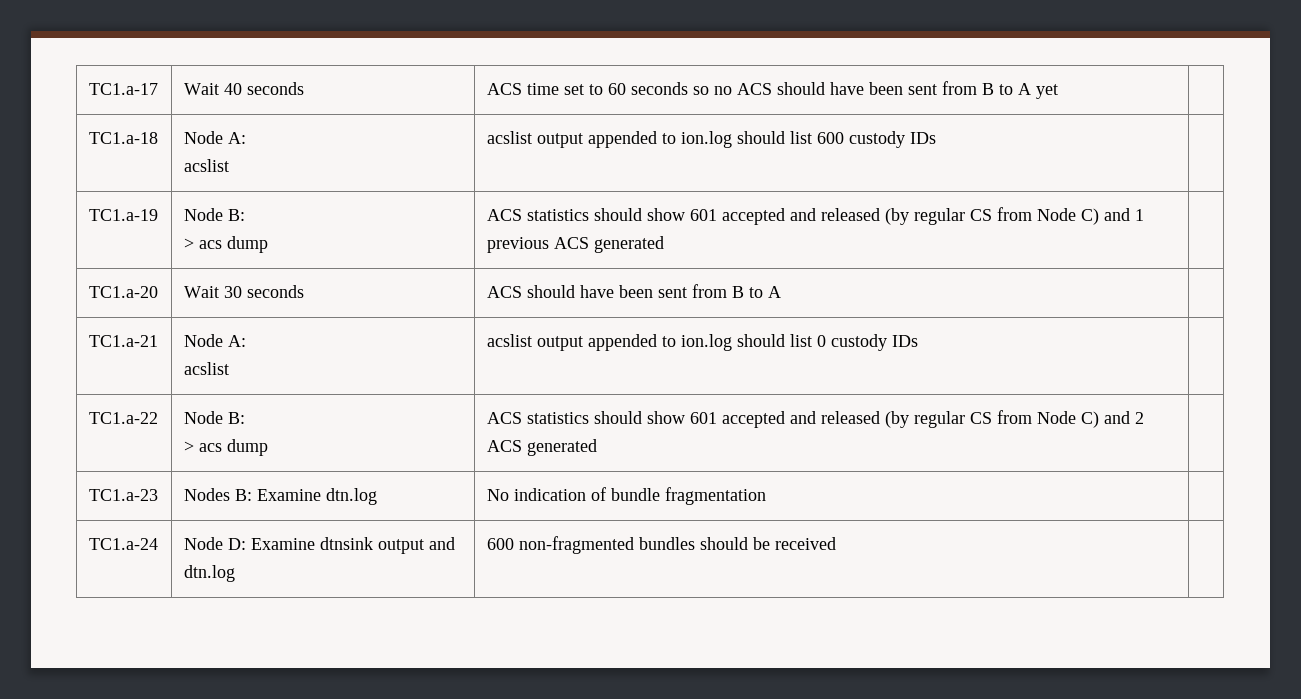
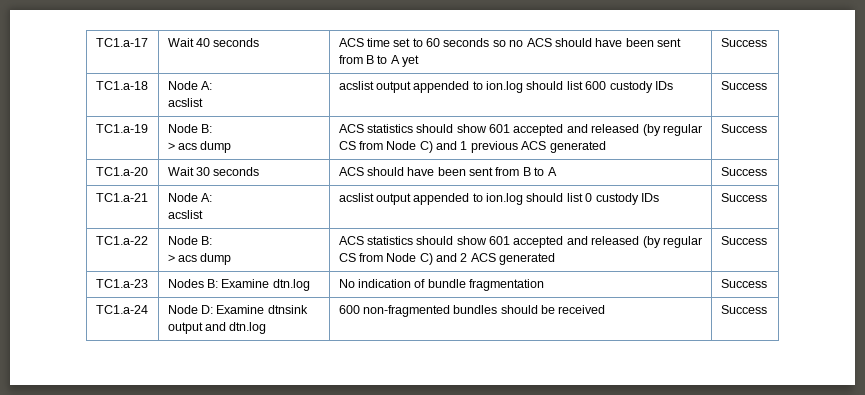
- TC1.a-17 | Wait 40 seconds | ACS time set to 60 seconds so no ACS should have been sent from B to A yet |
+ TC1.a-17 | Wait 40 seconds | ACS time set to 60 seconds so no ACS should have been sent from B to A yet | Success
  TC1.a-18 | Node A:
- acslist | acslist output appended to ion.log should list 600 custody IDs |
+ acslist | acslist output appended to ion.log should list 600 custody IDs | Success
  TC1.a-19 | Node B:
- > acs dump | ACS statistics should show 601 accepted and released (by regular CS from Node C) and 1 previous ACS generated |
+ > acs dump | ACS statistics should show 601 accepted and released (by regular CS from Node C) and 1 previous ACS generated | Success
- TC1.a-20 | Wait 30 seconds | ACS should have been sent from B to A |
+ TC1.a-20 | Wait 30 seconds | ACS should have been sent from B to A | Success
  TC1.a-21 | Node A:
- acslist | acslist output appended to ion.log should list 0 custody IDs |
+ acslist | acslist output appended to ion.log should list 0 custody IDs | Success
  TC1.a-22 | Node B:
- > acs dump | ACS statistics should show 601 accepted and released (by regular CS from Node C) and 2 ACS generated |
+ > acs dump | ACS statistics should show 601 accepted and released (by regular CS from Node C) and 2 ACS generated | Success
- TC1.a-23 | Nodes B: Examine dtn.log | No indication of bundle fragmentation |
+ TC1.a-23 | Nodes B: Examine dtn.log | No indication of bundle fragmentation | Success
- TC1.a-24 | Node D: Examine dtnsink output and dtn.log | 600 non-fragmented bundles should be received |
+ TC1.a-24 | Node D: Examine dtnsink output and dtn.log | 600 non-fragmented bundles should be received | Success

